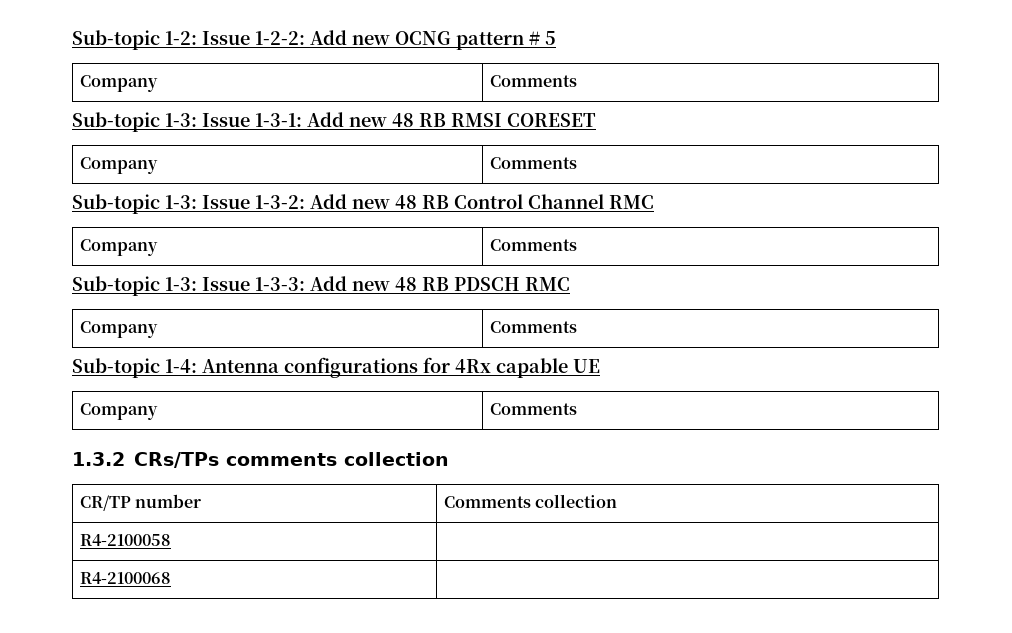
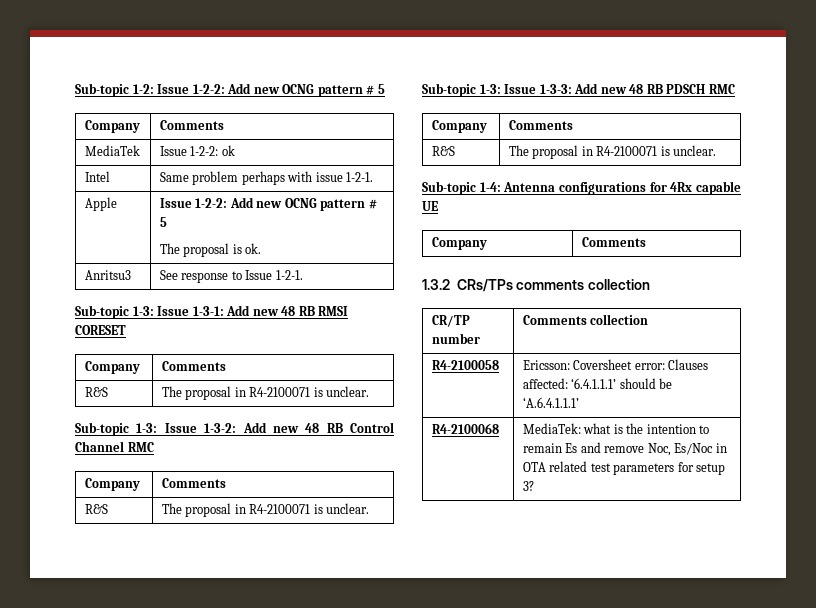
+ MediaTek | Issue 1-2-2: ok
+ Intel | Same problem perhaps with issue 1-2-1.
+ Apple | Issue 1-2-2: Add new OCNG pattern # 5
+ The proposal is ok.
+ Anritsu3 | See response to Issue 1-2-1.
  Sub-topic 1-3: Issue 1-3-1: Add new 48 RB RMSI CORESET
  Company | Comments
+ R&S | The proposal in R4-2100071 is unclear.
  Sub-topic 1-3: Issue 1-3-2: Add new 48 RB Control Channel RMC
  Company | Comments
+ R&S | The proposal in R4-2100071 is unclear.
  Sub-topic 1-3: Issue 1-3-3: Add new 48 RB PDSCH RMC
  Company | Comments
+ R&S | The proposal in R4-2100071 is unclear.
- R4-2100058 |
- R4-2100068 |
+ R4-2100058 | Ericsson: Coversheet error: Clauses affected: ‘6.4.1.1.1’ should be ‘A.6.4.1.1.1’
+ R4-2100068 | MediaTek: what is the intention to remain Es and remove Noc, Es/Noc in OTA related test parameters for setup 3?

